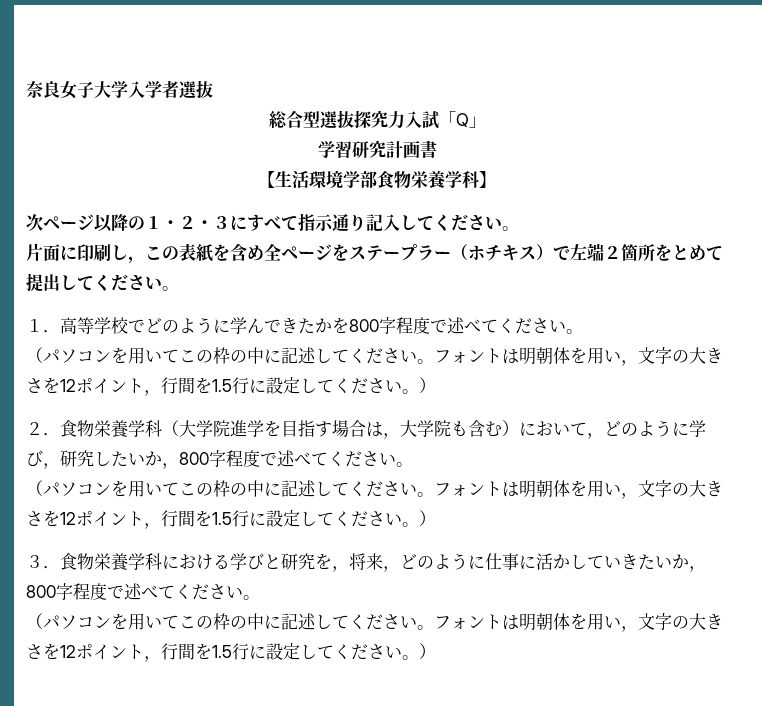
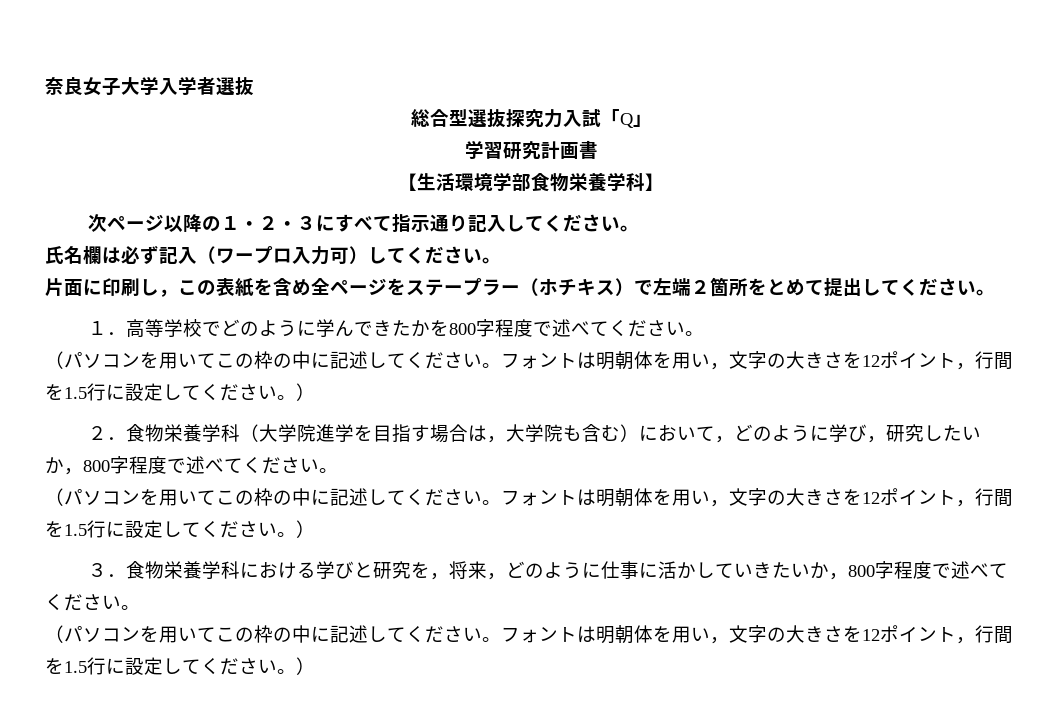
+ 氏名欄は必ず記入（ワープロ入力可）してください。

